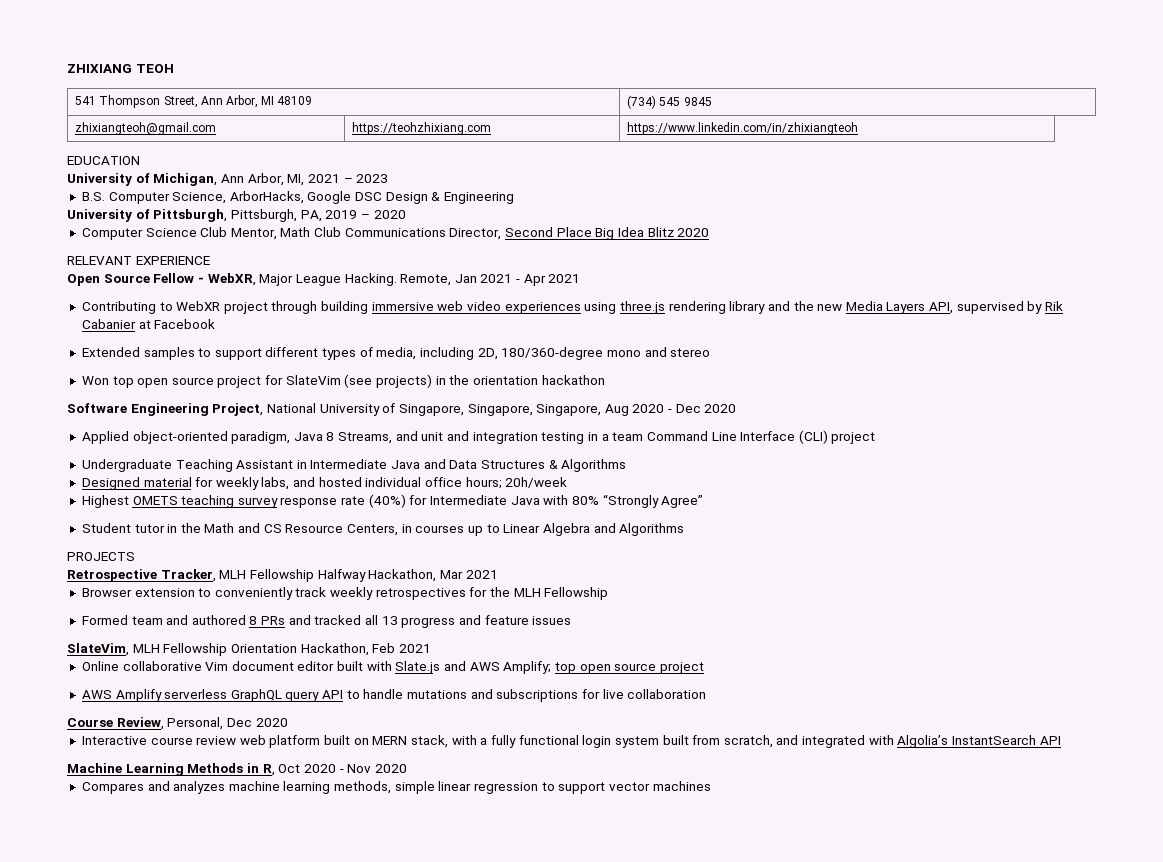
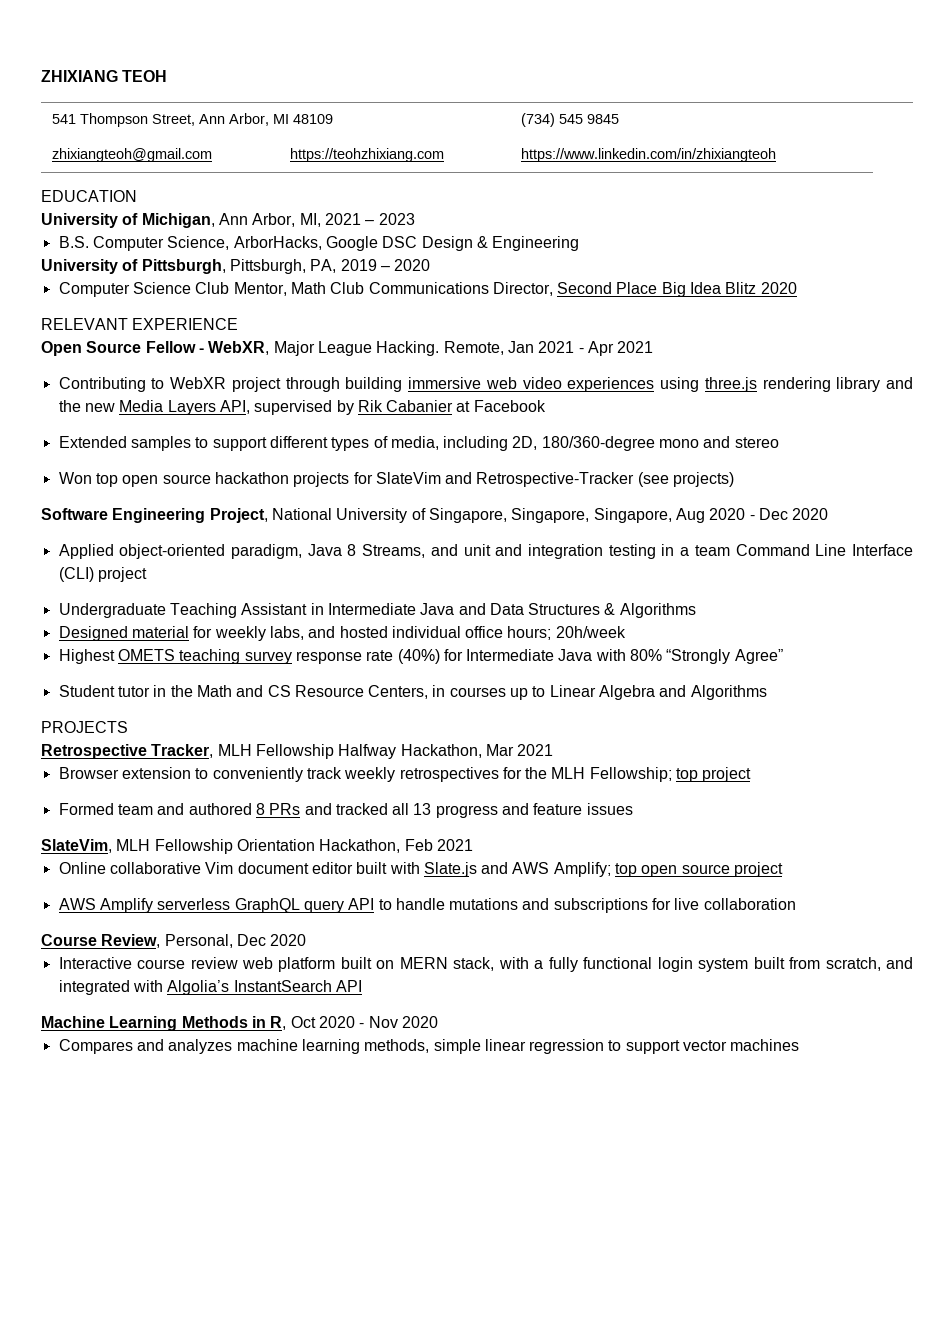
- Won top open source project for SlateVim (see projects) in the orientation hackathon
+ Won top open source hackathon projects for SlateVim and Retrospective-Tracker (see projects)
- Browser extension to conveniently track weekly retrospectives for the MLH Fellowship
+ Browser extension to conveniently track weekly retrospectives for the MLH Fellowship; top project

